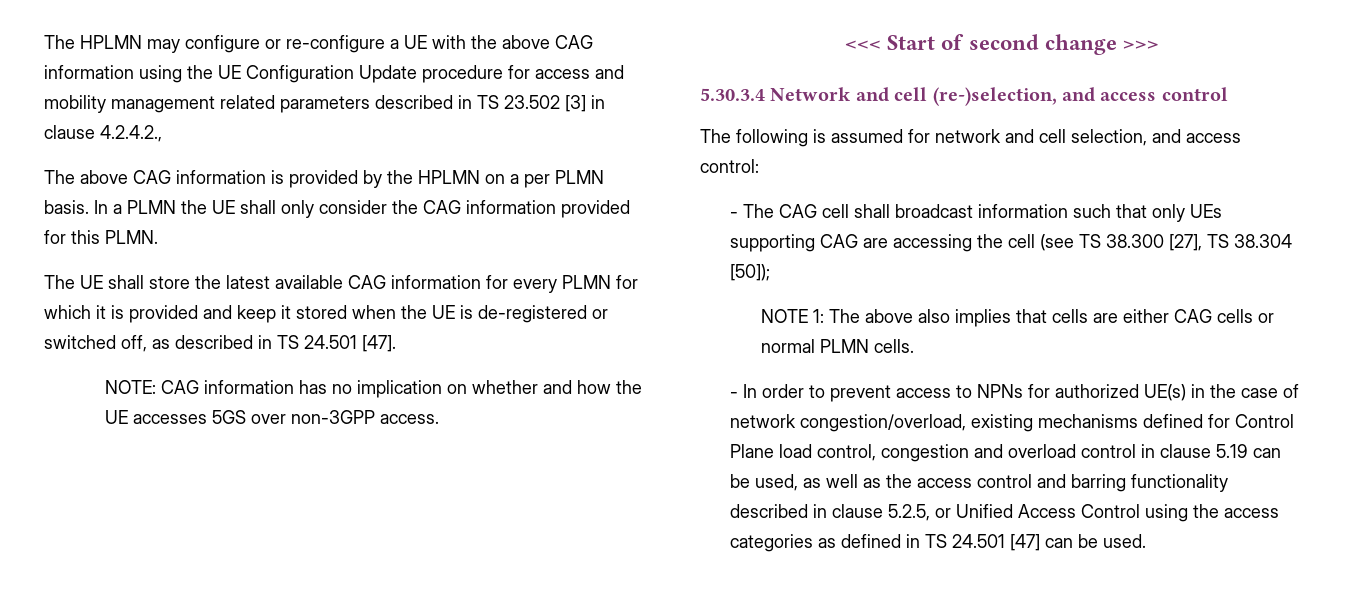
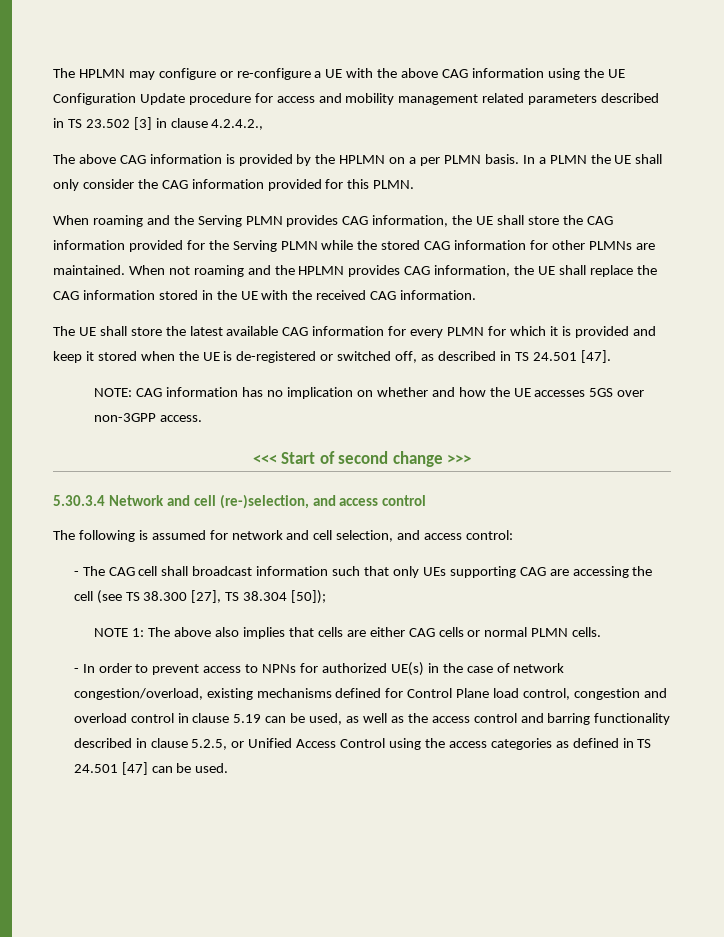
+ When roaming and the Serving PLMN provides CAG information, the UE shall store the CAG information provided for the Serving PLMN while the stored CAG information for other PLMNs are maintained. When not roaming and the HPLMN provides CAG information, the UE shall replace the CAG information stored in the UE with the received CAG information.

